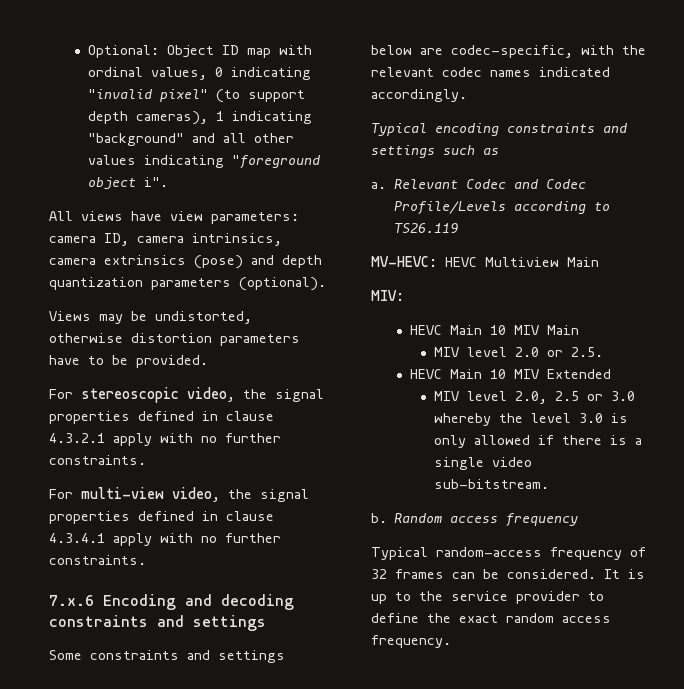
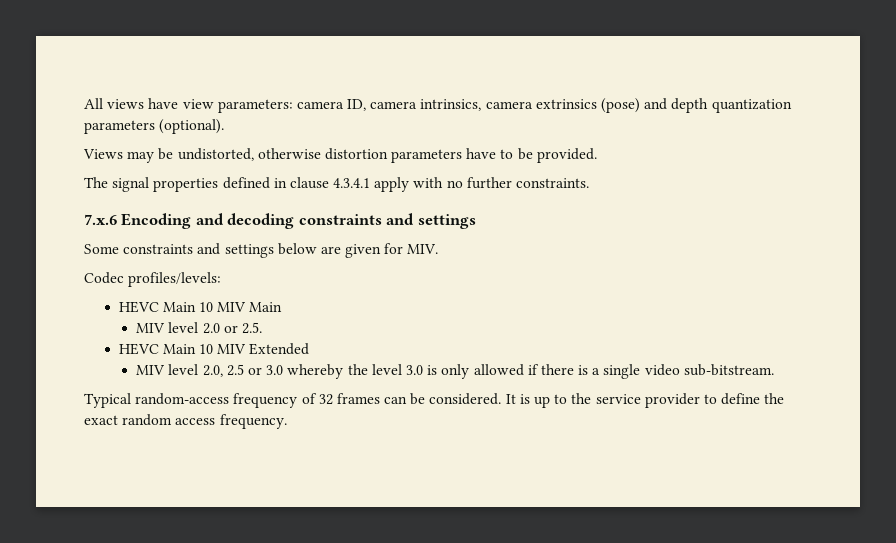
- Optional: Object ID map with ordinal values, 0 indicating "invalid pixel" (to support depth cameras), 1 indicating "background" and all other values indicating "foreground object i".
- For stereoscopic video, the signal properties defined in clause 4.3.2.1 apply with no further constraints.
- For multi-view video, the signal properties defined in clause 4.3.4.1 apply with no further constraints.
+ The signal properties defined in clause 4.3.4.1 apply with no further constraints.
- Some constraints and settings below are codec-specific, with the relevant codec names indicated accordingly.
- Typical encoding constraints and settings such as
- a. Relevant Codec and Codec Profile/Levels according to TS26.119
- MV-HEVC: HEVC Multiview Main
- MIV:
+ Some constraints and settings below are given for MIV.
+ Codec profiles/levels:
- b. Random access frequency

